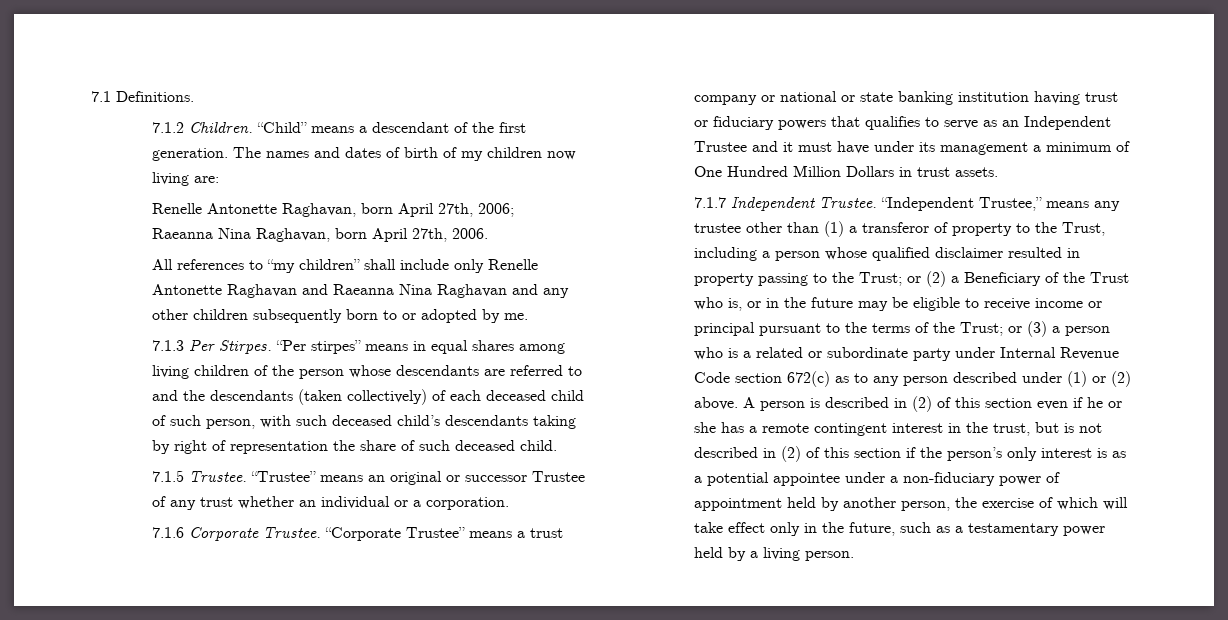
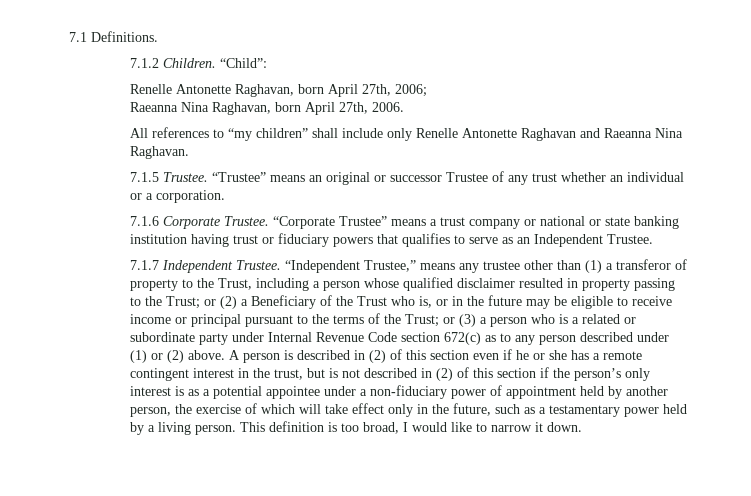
- “Child” means a descendant of the first generation. The names and dates of birth of my children now living are:
+ “Child”:
- All references to “my children” shall include only Renelle Antonette Raghavan and Raeanna Nina Raghavan and any other children subsequently born to or adopted by me.
- 7.1.3 Per Stirpes. “Per stirpes” means in equal shares among living children of the person whose descendants are referred to and the descendants (taken collectively) of each deceased child of such person, with such deceased child’s descendants taking by right of representation the share of such deceased child.
+ All references to “my children” shall include only Renelle Antonette Raghavan and Raeanna Nina Raghavan.
- “Corporate Trustee” means a trust company or national or state banking institution having trust or fiduciary powers that qualifies to serve as an Independent Trustee and it must have under its management a minimum of One Hundred Million Dollars in trust assets.
+ “Corporate Trustee” means a trust company or national or state banking institution having trust or fiduciary powers that qualifies to serve as an Independent Trustee.
+ This definition is too broad, I would like to narrow it down.

